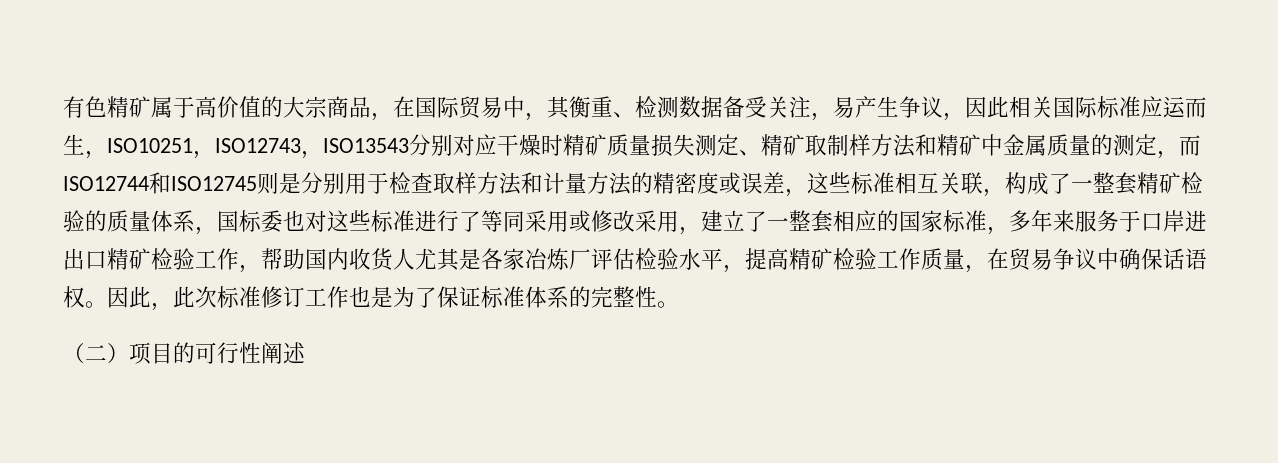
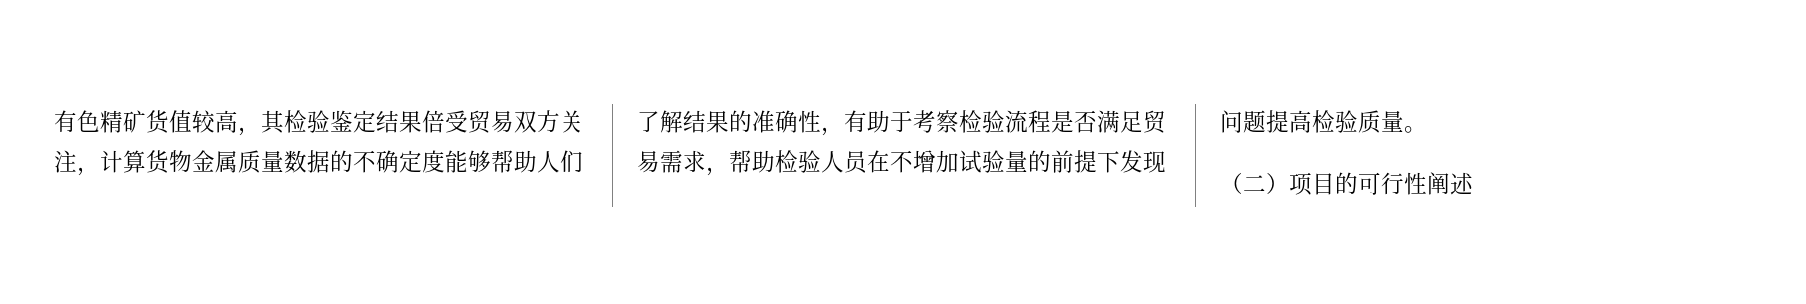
- 有色精矿属于高价值的大宗商品，在国际贸易中，其衡重、检测数据备受关注，易产生争议，因此相关国际标准应运而生，ISO10251，ISO12743，ISO13543分别对应干燥时精矿质量损失测定、精矿取制样方法和精矿中金属质量的测定，而ISO12744和ISO12745则是分别用于检查取样方法和计量方法的精密度或误差，这些标准相互关联，构成了一整套精矿检验的质量体系，国标委也对这些标准进行了等同采用或修改采用，建立了一整套相应的国家标准，多年来服务于口岸进出口精矿检验工作，帮助国内收货人尤其是各家冶炼厂评估检验水平，提高精矿检验工作质量，在贸易争议中确保话语权。因此，此次标准修订工作也是为了保证标准体系的完整性。
+ 有色精矿货值较高，其检验鉴定结果倍受贸易双方关注，计算货物金属质量数据的不确定度能够帮助人们了解结果的准确性，有助于考察检验流程是否满足贸易需求，帮助检验人员在不增加试验量的前提下发现问题提高检验质量。

